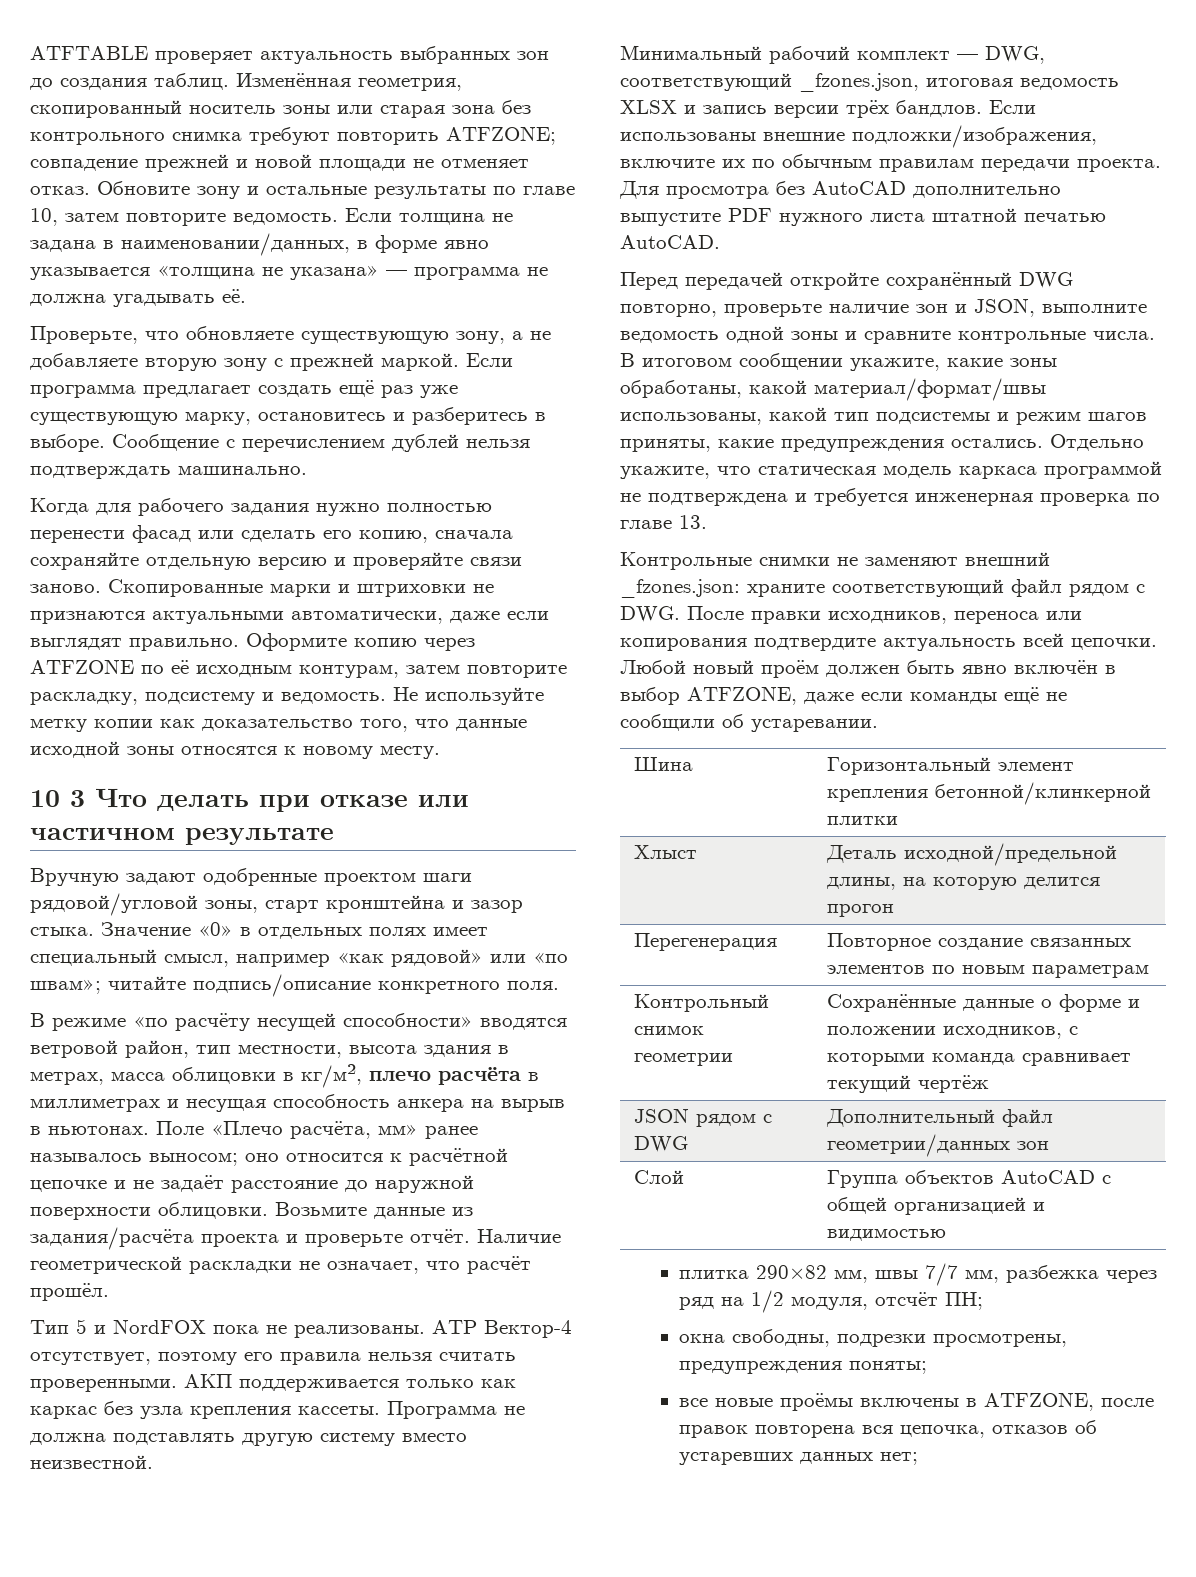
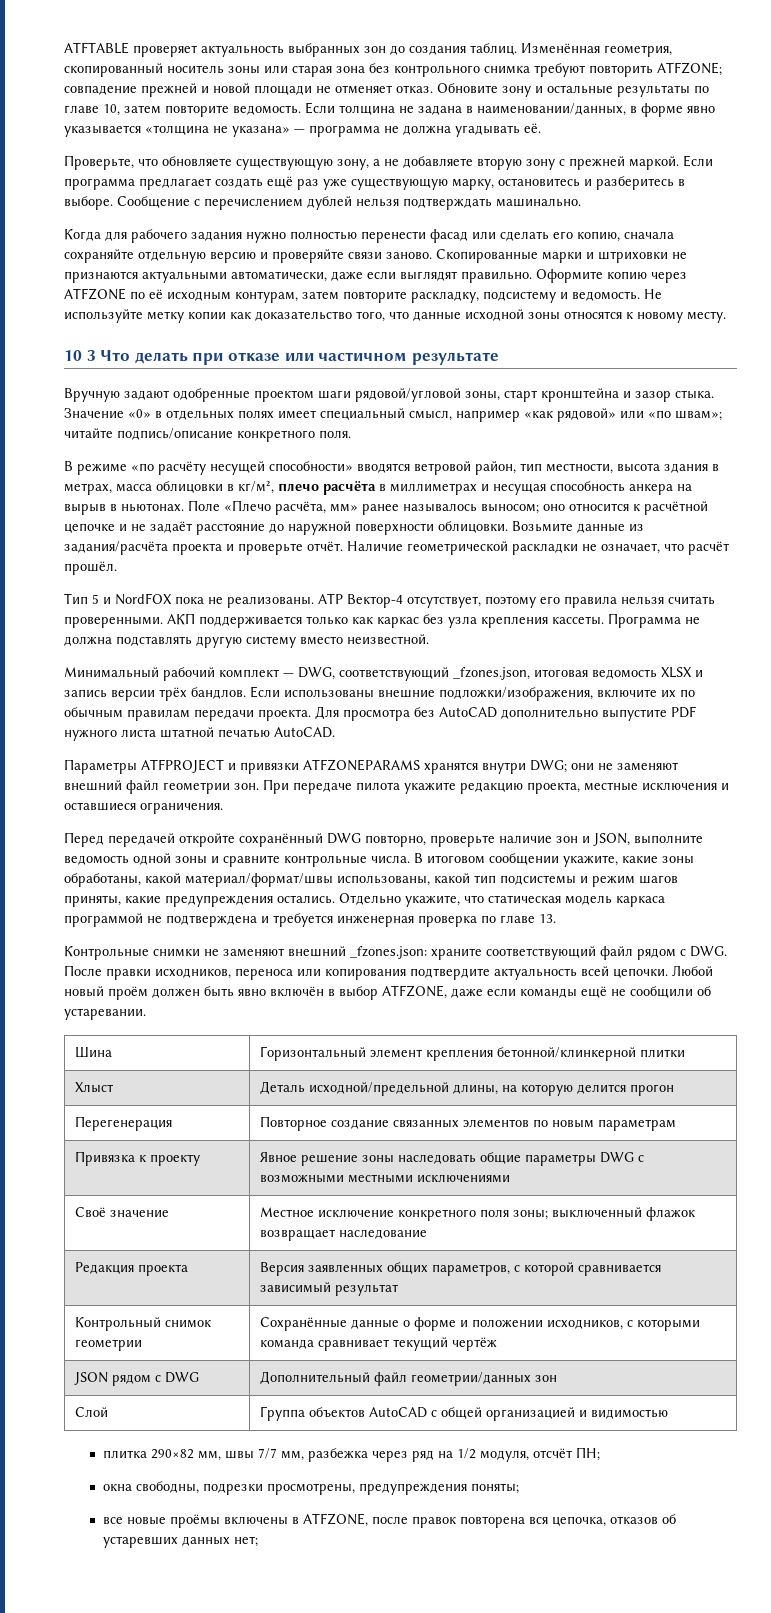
+ Параметры ATFPROJECT и привязки ATFZONEPARAMS хранятся внутри DWG; они не заменяют внешний файл геометрии зон. При передаче пилота укажите редакцию проекта, местные исключения и оставшиеся ограничения.
+ Привязка к проекту | Явное решение зоны наследовать общие параметры DWG с возможными местными исключениями
+ Своё значение | Местное исключение конкретного поля зоны; выключенный флажок возвращает наследование
+ Редакция проекта | Версия заявленных общих параметров, с которой сравнивается зависимый результат

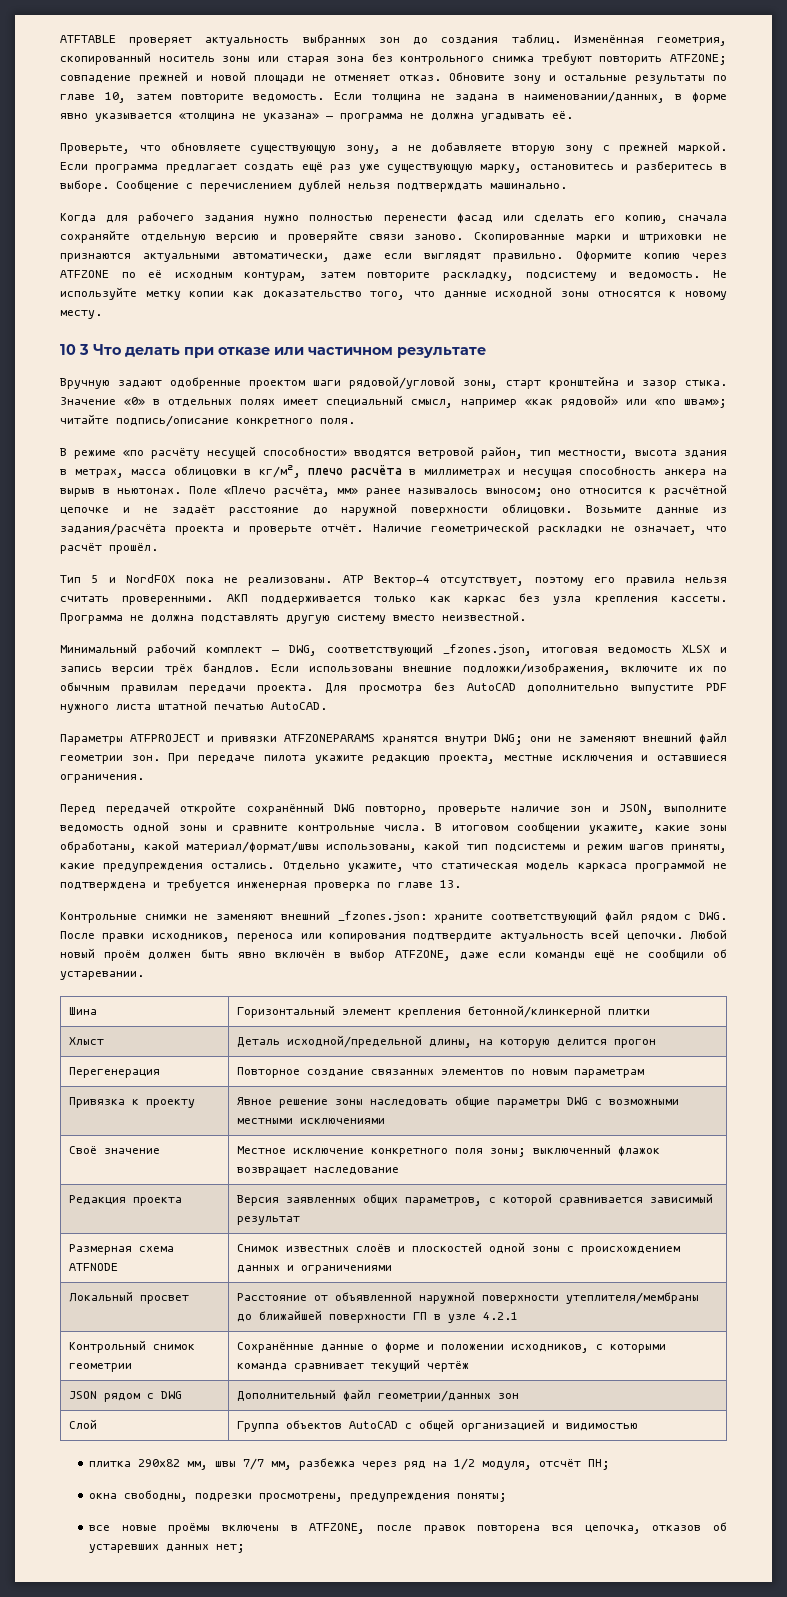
+ Размерная схема ATFNODE | Снимок известных слоёв и плоскостей одной зоны с происхождением данных и ограничениями
+ Локальный просвет | Расстояние от объявленной наружной поверхности утеплителя/мембраны до ближайшей поверхности ГП в узле 4.2.1

